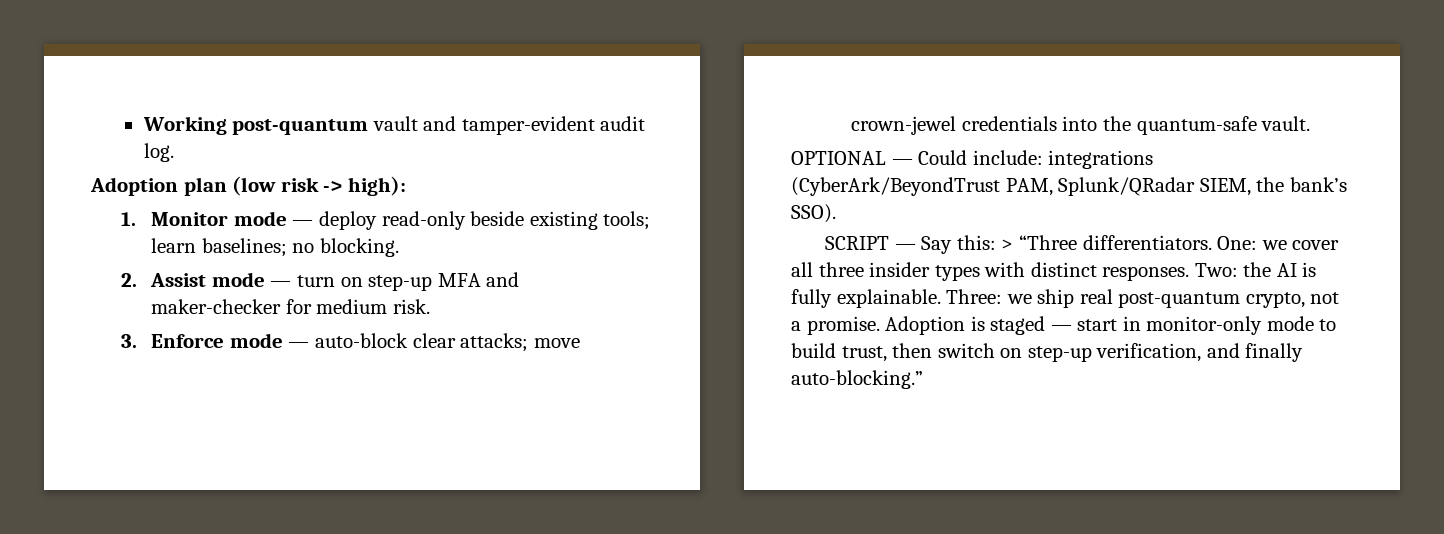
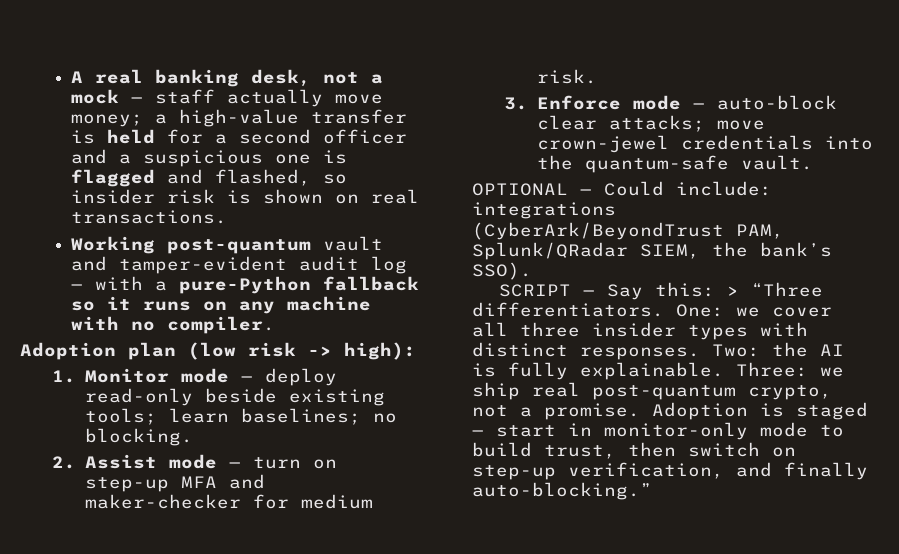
+ A real banking desk, not a mock — staff actually move money; a high-value transfer is held for a second officer and a suspicious one is flagged and flashed, so insider risk is shown on real transactions.
- Working post-quantum vault and tamper-evident audit log.
+ Working post-quantum vault and tamper-evident audit log — with a pure-Python fallback so it runs on any machine with no compiler.

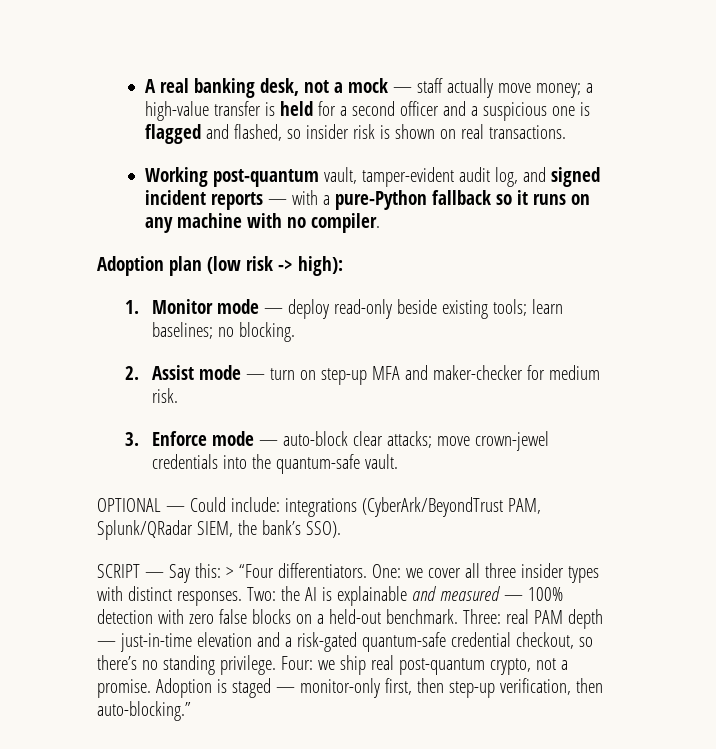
- Working post-quantum vault and tamper-evident audit log — with a pure-Python fallback so it runs on any machine with no compiler.
+ Working post-quantum vault, tamper-evident audit log, and signed incident reports — with a pure-Python fallback so it runs on any machine with no compiler.
- SCRIPT — Say this: > “Three differentiators.
+ SCRIPT — Say this: > “Four differentiators.
- Two: the AI is fully explainable. Three: we ship real post-quantum crypto, not a promise.
+ Two: the AI is explainable and measured — 100% detection with zero false blocks on a held-out benchmark. Three: real PAM depth — just-in-time elevation and a risk-gated quantum-safe credential checkout, so there’s no standing privilege. Four: we ship real post-quantum crypto, not a promise.
- Adoption is staged — start in monitor-only mode to build trust, then switch on step-up verification, and finally auto-blocking.”
+ Adoption is staged — monitor-only first, then step-up verification, then auto-blocking.”

